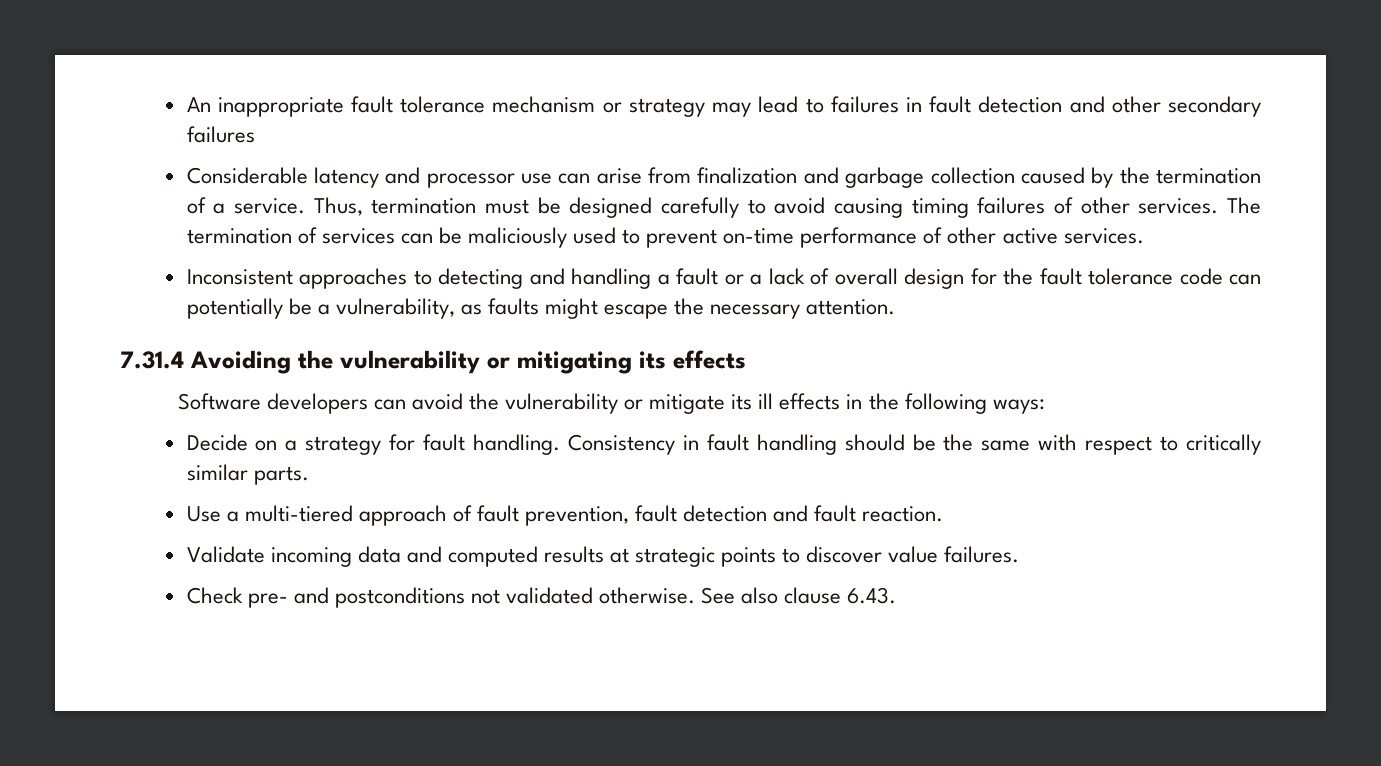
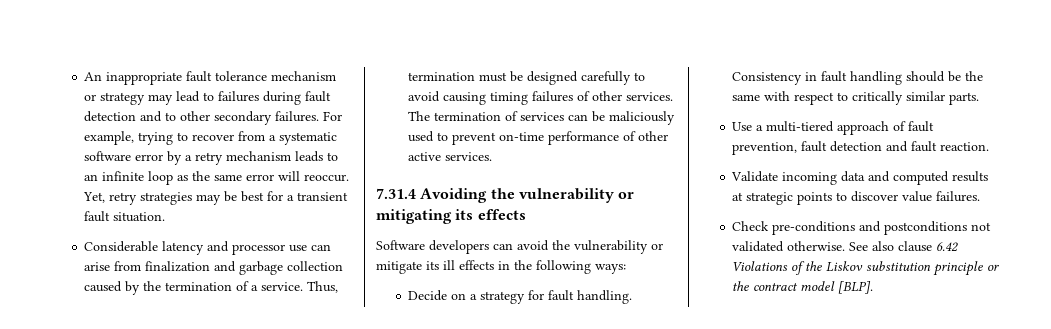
- An inappropriate fault tolerance mechanism or strategy may lead to failures in fault detection and other secondary failures
+ An inappropriate fault tolerance mechanism or strategy may lead to failures during fault detection and to other secondary failures. For example, trying to recover from a systematic software error by a retry mechanism leads to an infinite loop as the same error will reoccur. Yet, retry strategies may be best for a transient fault situation.
- Inconsistent approaches to detecting and handling a fault or a lack of overall design for the fault tolerance code can potentially be a vulnerability, as faults might escape the necessary attention.
- Check pre- and postconditions not validated otherwise.
+ Check pre-conditions and postconditions not validated otherwise.
- See also clause 6.43.
+ See also clause 6.42 Violations of the Liskov substitution principle or the contract model [BLP].

